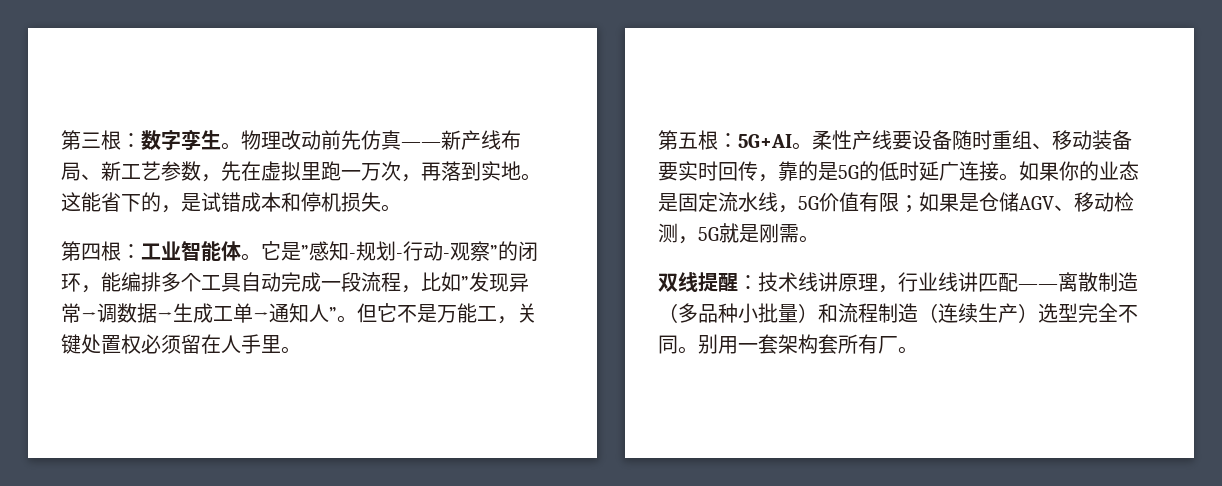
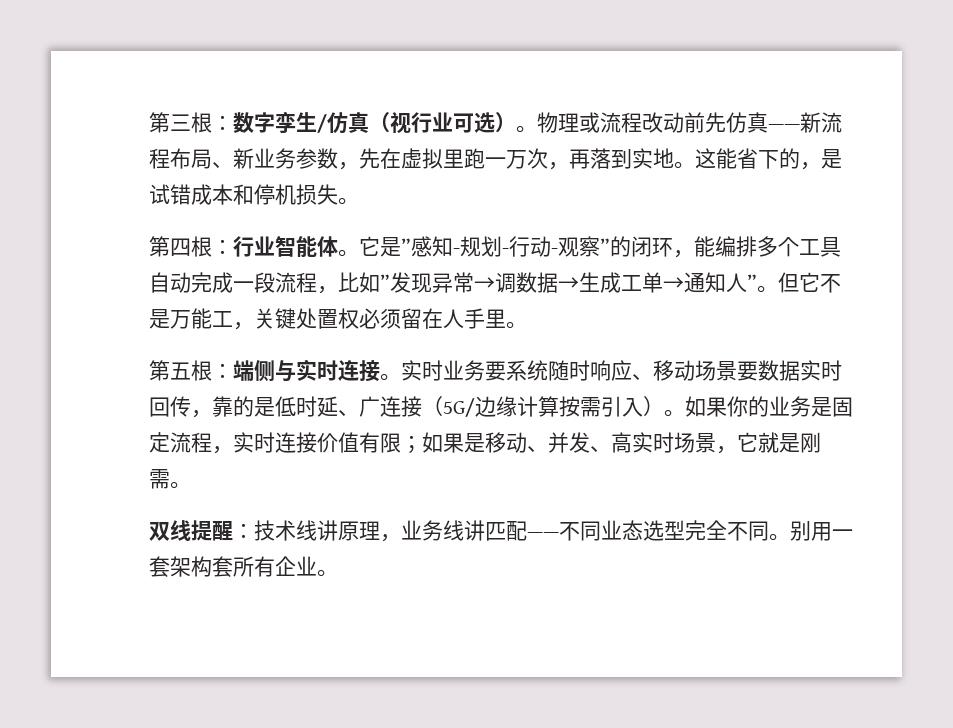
- 第三根：数字孪生。物理改动前先仿真——新产线布局、新工艺参数，先在虚拟里跑一万次，再落到实地。
+ 第三根：数字孪生/仿真（视行业可选）。物理或流程改动前先仿真——新流程布局、新业务参数，先在虚拟里跑一万次，再落到实地。
- 第四根：工业智能体。
+ 第四根：行业智能体。
- 第五根：5G+AI。柔性产线要设备随时重组、移动装备要实时回传，靠的是5G的低时延广连接。
+ 第五根：端侧与实时连接。实时业务要系统随时响应、移动场景要数据实时回传，靠的是低时延、广连接（5G/边缘计算按需引入）。
- 如果你的业态是固定流水线，5G价值有限；如果是仓储AGV、移动检测，5G就是刚需。
+ 如果你的业务是固定流程，实时连接价值有限；如果是移动、并发、高实时场景，它就是刚需。
- 双线提醒：技术线讲原理，行业线讲匹配——离散制造（多品种小批量）和流程制造（连续生产）选型完全不同。
+ 双线提醒：技术线讲原理，业务线讲匹配——不同业态选型完全不同。
- 别用一套架构套所有厂。
+ 别用一套架构套所有企业。

